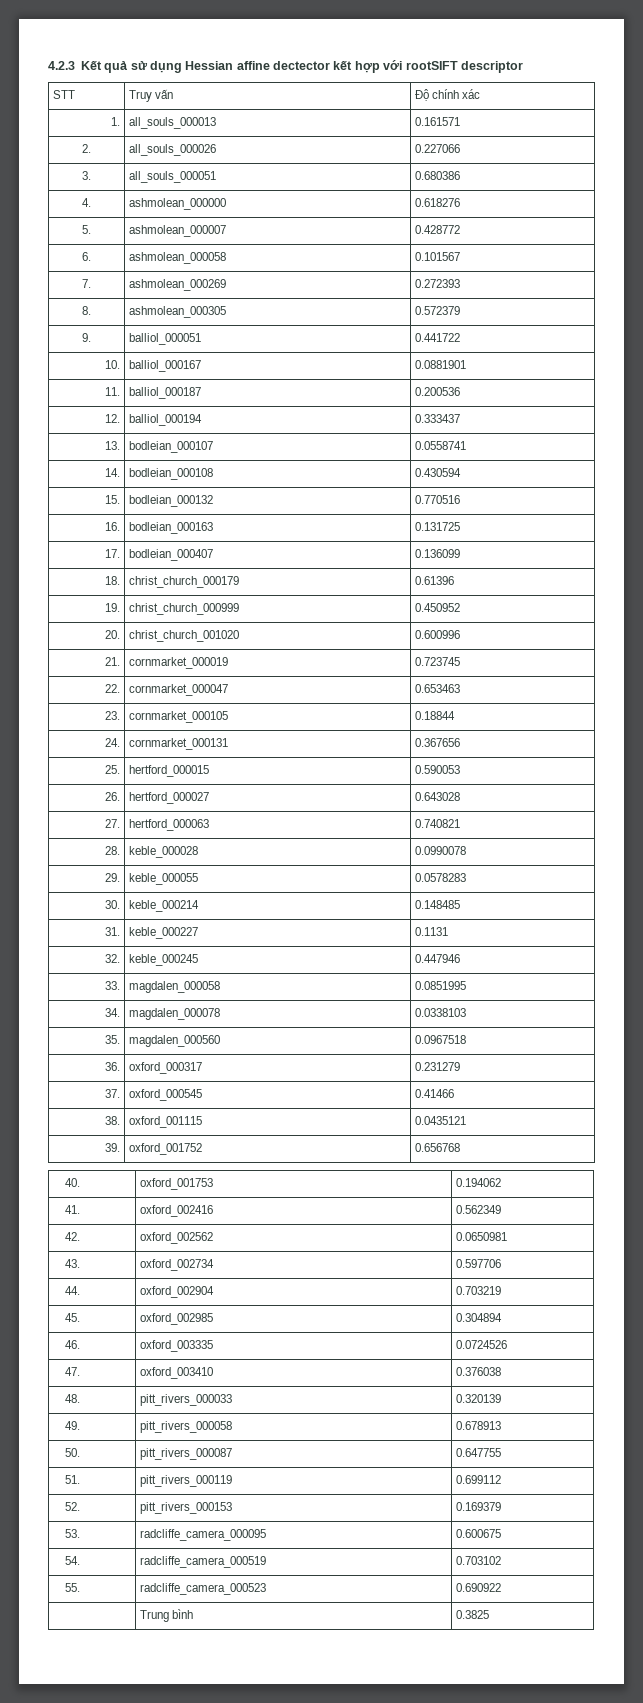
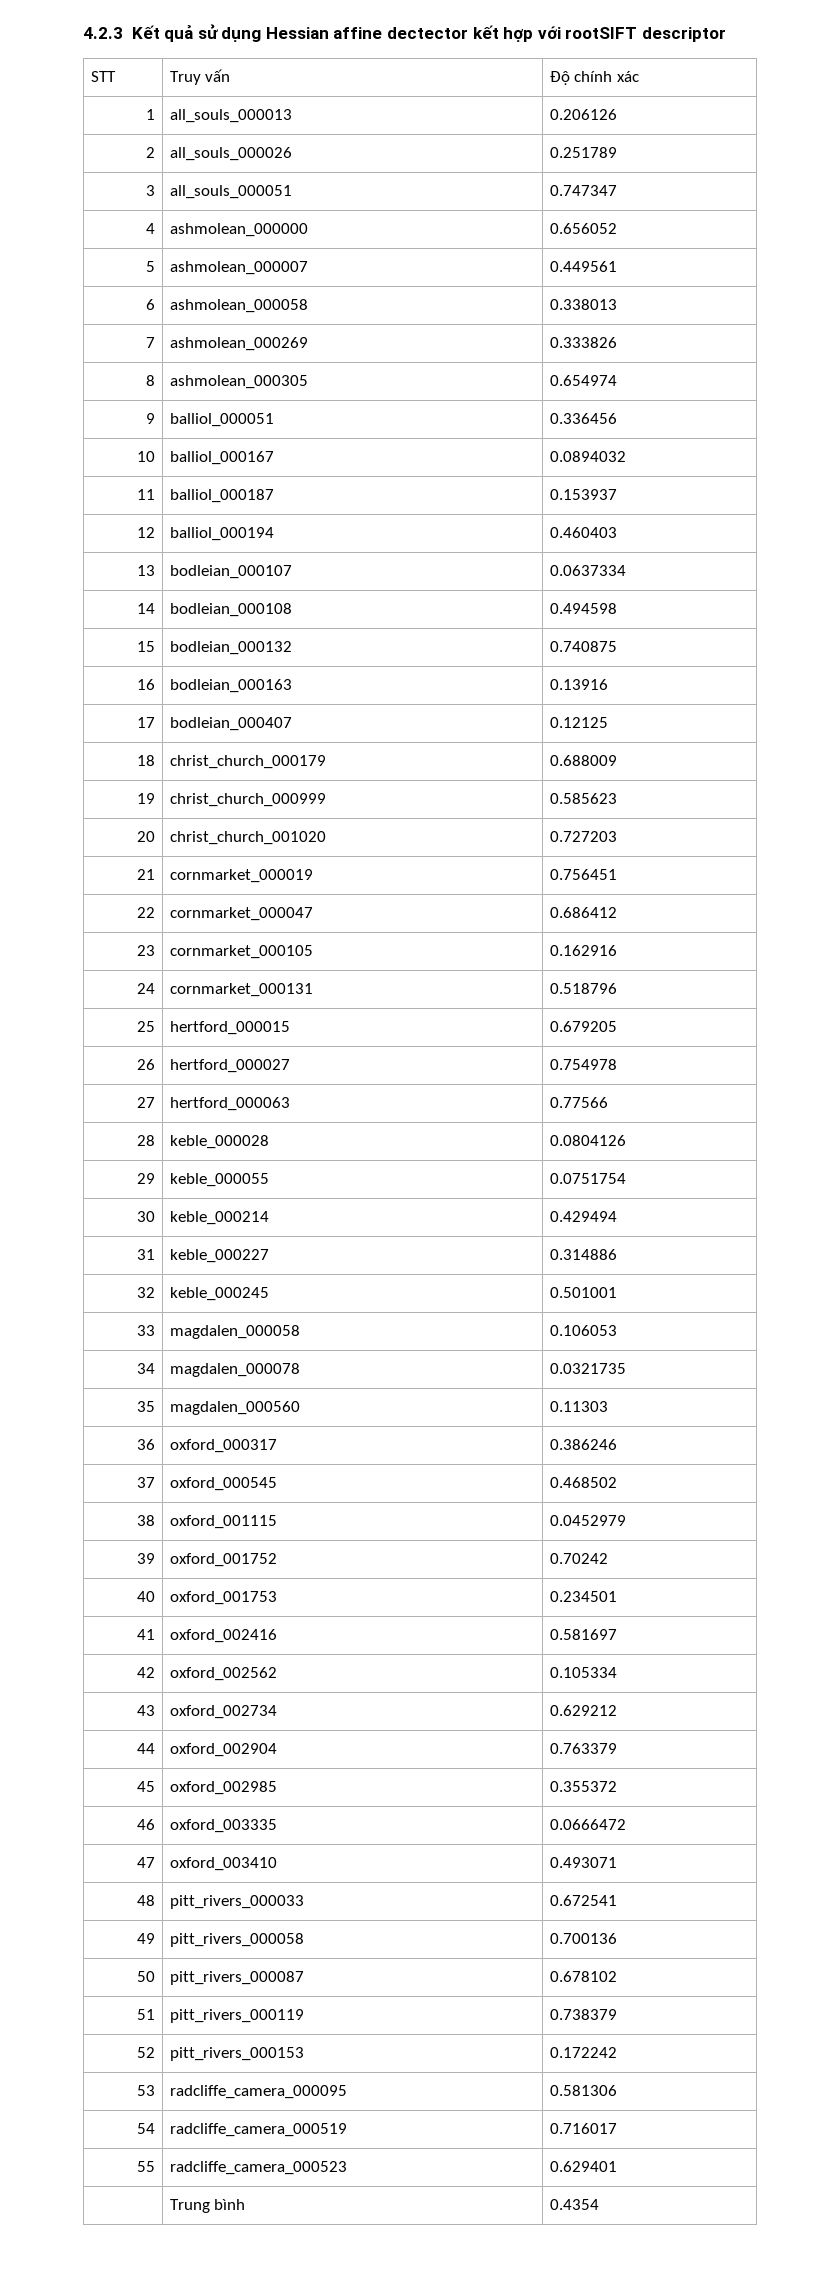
- 1. | all_souls_000013 | 0.161571
- 2. | all_souls_000026 | 0.227066
- 3. | all_souls_000051 | 0.680386
- 4. | ashmolean_000000 | 0.618276
- 5. | ashmolean_000007 | 0.428772
- 6. | ashmolean_000058 | 0.101567
- 7. | ashmolean_000269 | 0.272393
- 8. | ashmolean_000305 | 0.572379
- 9. | balliol_000051 | 0.441722
- 10. | balliol_000167 | 0.0881901
- 11. | balliol_000187 | 0.200536
- 12. | balliol_000194 | 0.333437
- 13. | bodleian_000107 | 0.0558741
- 14. | bodleian_000108 | 0.430594
- 15. | bodleian_000132 | 0.770516
- 16. | bodleian_000163 | 0.131725
- 17. | bodleian_000407 | 0.136099
- 18. | christ_church_000179 | 0.61396
- 19. | christ_church_000999 | 0.450952
- 20. | christ_church_001020 | 0.600996
- 21. | cornmarket_000019 | 0.723745
- 22. | cornmarket_000047 | 0.653463
- 23. | cornmarket_000105 | 0.18844
- 24. | cornmarket_000131 | 0.367656
- 25. | hertford_000015 | 0.590053
- 26. | hertford_000027 | 0.643028
- 27. | hertford_000063 | 0.740821
- 28. | keble_000028 | 0.0990078
- 29. | keble_000055 | 0.0578283
- 30. | keble_000214 | 0.148485
- 31. | keble_000227 | 0.1131
- 32. | keble_000245 | 0.447946
- 33. | magdalen_000058 | 0.0851995
- 34. | magdalen_000078 | 0.0338103
- 35. | magdalen_000560 | 0.0967518
- 36. | oxford_000317 | 0.231279
- 37. | oxford_000545 | 0.41466
- 38. | oxford_001115 | 0.0435121
- 39. | oxford_001752 | 0.656768
- 40. | oxford_001753 | 0.194062
- 41. | oxford_002416 | 0.562349
- 42. | oxford_002562 | 0.0650981
- 43. | oxford_002734 | 0.597706
- 44. | oxford_002904 | 0.703219
- 45. | oxford_002985 | 0.304894
- 46. | oxford_003335 | 0.0724526
- 47. | oxford_003410 | 0.376038
- 48. | pitt_rivers_000033 | 0.320139
- 49. | pitt_rivers_000058 | 0.678913
- 50. | pitt_rivers_000087 | 0.647755
- 51. | pitt_rivers_000119 | 0.699112
- 52. | pitt_rivers_000153 | 0.169379
- 53. | radcliffe_camera_000095 | 0.600675
- 54. | radcliffe_camera_000519 | 0.703102
- 55. | radcliffe_camera_000523 | 0.690922
+ 1 | all_souls_000013 | 0.206126
+ 2 | all_souls_000026 | 0.251789
+ 3 | all_souls_000051 | 0.747347
+ 4 | ashmolean_000000 | 0.656052
+ 5 | ashmolean_000007 | 0.449561
+ 6 | ashmolean_000058 | 0.338013
+ 7 | ashmolean_000269 | 0.333826
+ 8 | ashmolean_000305 | 0.654974
+ 9 | balliol_000051 | 0.336456
+ 10 | balliol_000167 | 0.0894032
+ 11 | balliol_000187 | 0.153937
+ 12 | balliol_000194 | 0.460403
+ 13 | bodleian_000107 | 0.0637334
+ 14 | bodleian_000108 | 0.494598
+ 15 | bodleian_000132 | 0.740875
+ 16 | bodleian_000163 | 0.13916
+ 17 | bodleian_000407 | 0.12125
+ 18 | christ_church_000179 | 0.688009
+ 19 | christ_church_000999 | 0.585623
+ 20 | christ_church_001020 | 0.727203
+ 21 | cornmarket_000019 | 0.756451
+ 22 | cornmarket_000047 | 0.686412
+ 23 | cornmarket_000105 | 0.162916
+ 24 | cornmarket_000131 | 0.518796
+ 25 | hertford_000015 | 0.679205
+ 26 | hertford_000027 | 0.754978
+ 27 | hertford_000063 | 0.77566
+ 28 | keble_000028 | 0.0804126
+ 29 | keble_000055 | 0.0751754
+ 30 | keble_000214 | 0.429494
+ 31 | keble_000227 | 0.314886
+ 32 | keble_000245 | 0.501001
+ 33 | magdalen_000058 | 0.106053
+ 34 | magdalen_000078 | 0.0321735
+ 35 | magdalen_000560 | 0.11303
+ 36 | oxford_000317 | 0.386246
+ 37 | oxford_000545 | 0.468502
+ 38 | oxford_001115 | 0.0452979
+ 39 | oxford_001752 | 0.70242
+ 40 | oxford_001753 | 0.234501
+ 41 | oxford_002416 | 0.581697
+ 42 | oxford_002562 | 0.105334
+ 43 | oxford_002734 | 0.629212
+ 44 | oxford_002904 | 0.763379
+ 45 | oxford_002985 | 0.355372
+ 46 | oxford_003335 | 0.0666472
+ 47 | oxford_003410 | 0.493071
+ 48 | pitt_rivers_000033 | 0.672541
+ 49 | pitt_rivers_000058 | 0.700136
+ 50 | pitt_rivers_000087 | 0.678102
+ 51 | pitt_rivers_000119 | 0.738379
+ 52 | pitt_rivers_000153 | 0.172242
+ 53 | radcliffe_camera_000095 | 0.581306
+ 54 | radcliffe_camera_000519 | 0.716017
+ 55 | radcliffe_camera_000523 | 0.629401
- | Trung bình | 0.3825
+ | Trung bình | 0.4354

